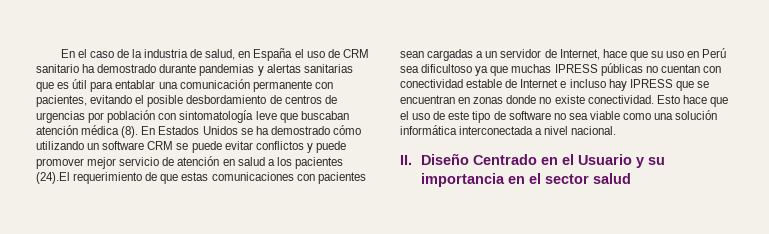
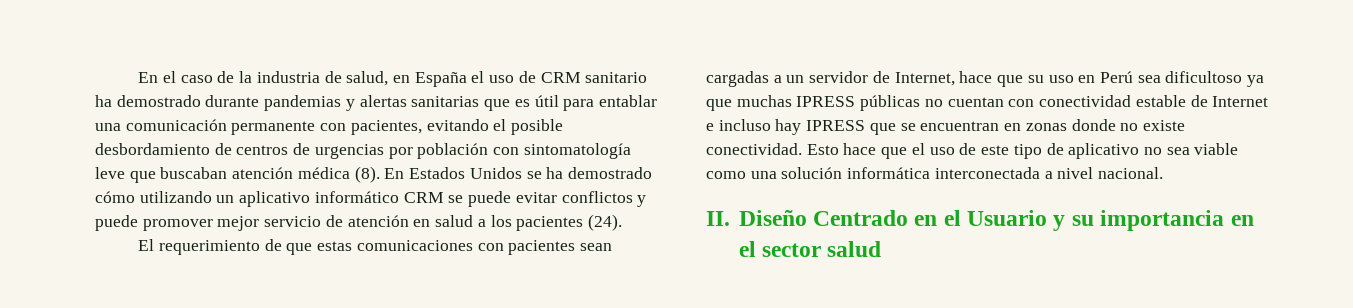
- En Estados Unidos se ha demostrado cómo utilizando un software CRM se puede evitar conflictos y puede promover mejor servicio de atención en salud a los pacientes (24).El requerimiento de que estas comunicaciones con pacientes sean cargadas a un servidor de Internet, hace que su uso en Perú sea dificultoso ya que muchas IPRESS públicas no cuentan con conectividad estable de Internet e incluso hay IPRESS que se encuentran en zonas donde no existe conectividad.
+ En Estados Unidos se ha demostrado cómo utilizando un aplicativo informático CRM se puede evitar conflictos y puede promover mejor servicio de atención en salud a los pacientes (24).
+ El requerimiento de que estas comunicaciones con pacientes sean cargadas a un servidor de Internet, hace que su uso en Perú sea dificultoso ya que muchas IPRESS públicas no cuentan con conectividad estable de Internet e incluso hay IPRESS que se encuentran en zonas donde no existe conectividad.
- Esto hace que el uso de este tipo de software no sea viable como una solución informática interconectada a nivel nacional.
+ Esto hace que el uso de este tipo de aplicativo no sea viable como una solución informática interconectada a nivel nacional.

